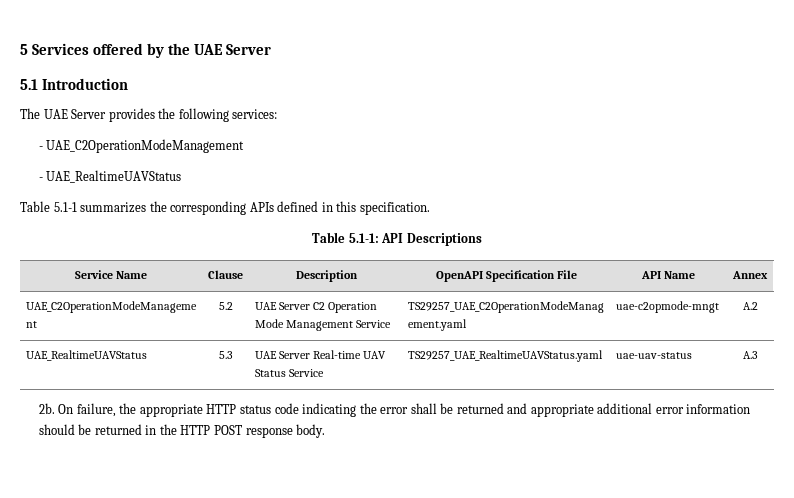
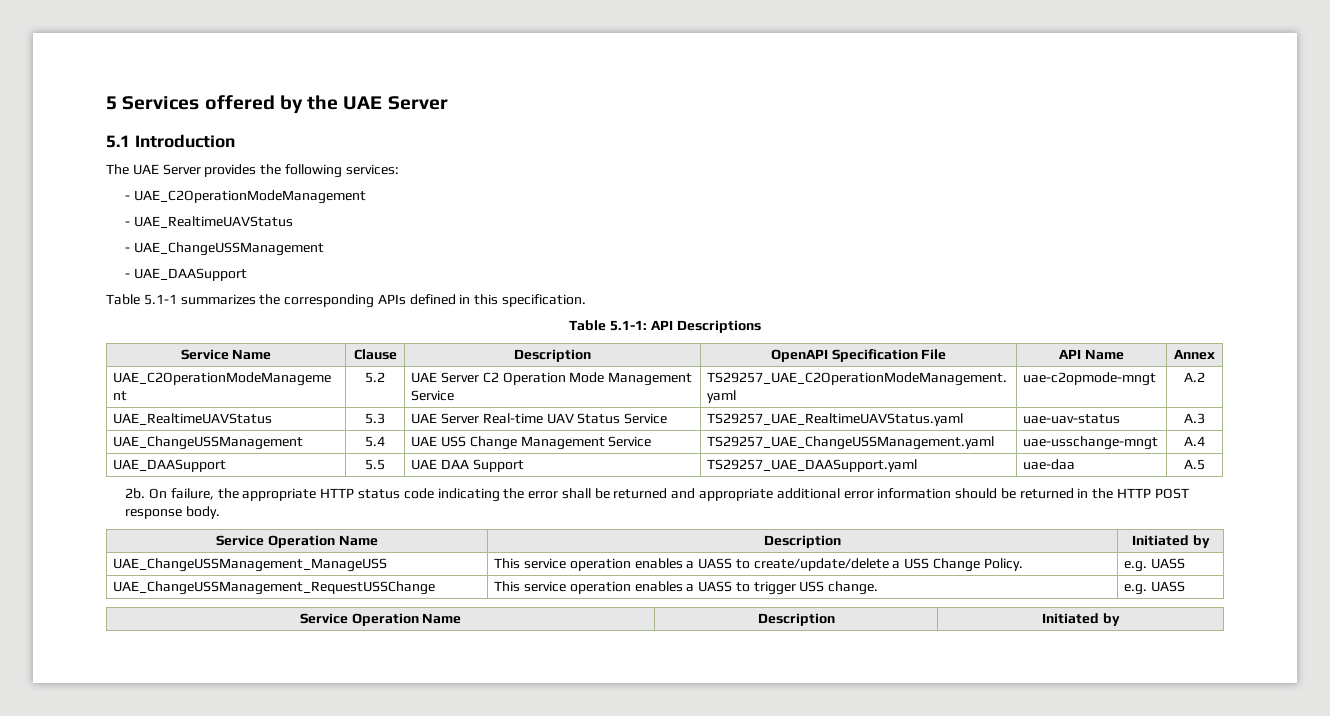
+ - UAE_ChangeUSSManagement
+ - UAE_DAASupport
+ UAE_ChangeUSSManagement | 5.4 | UAE USS Change Management Service | TS29257_UAE_ChangeUSSManagement.yaml | uae-usschange-mngt | A.4
+ UAE_DAASupport | 5.5 | UAE DAA Support | TS29257_UAE_DAASupport.yaml | uae-daa | A.5
  On failure, the appropriate HTTP status code indicating the error shall be returned and appropriate additional error information should be returned in the HTTP POST response body.
+ Service Operation Name | Description | Initiated by
+ UAE_ChangeUSSManagement_ManageUSS | This service operation enables a UASS to create/update/delete a USS Change Policy. | e.g. UASS
+ UAE_ChangeUSSManagement_RequestUSSChange | This service operation enables a UASS to trigger USS change. | e.g. UASS
+ Service Operation Name | Description | Initiated by

